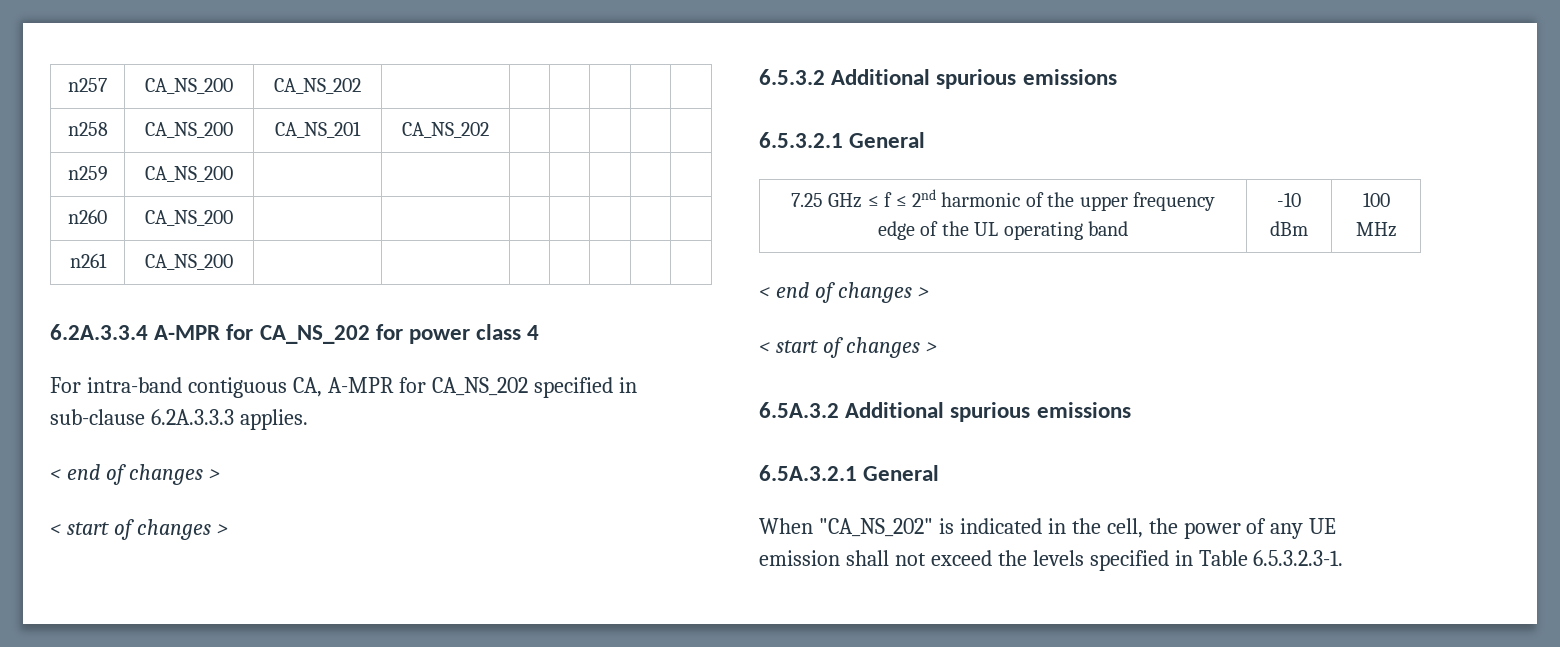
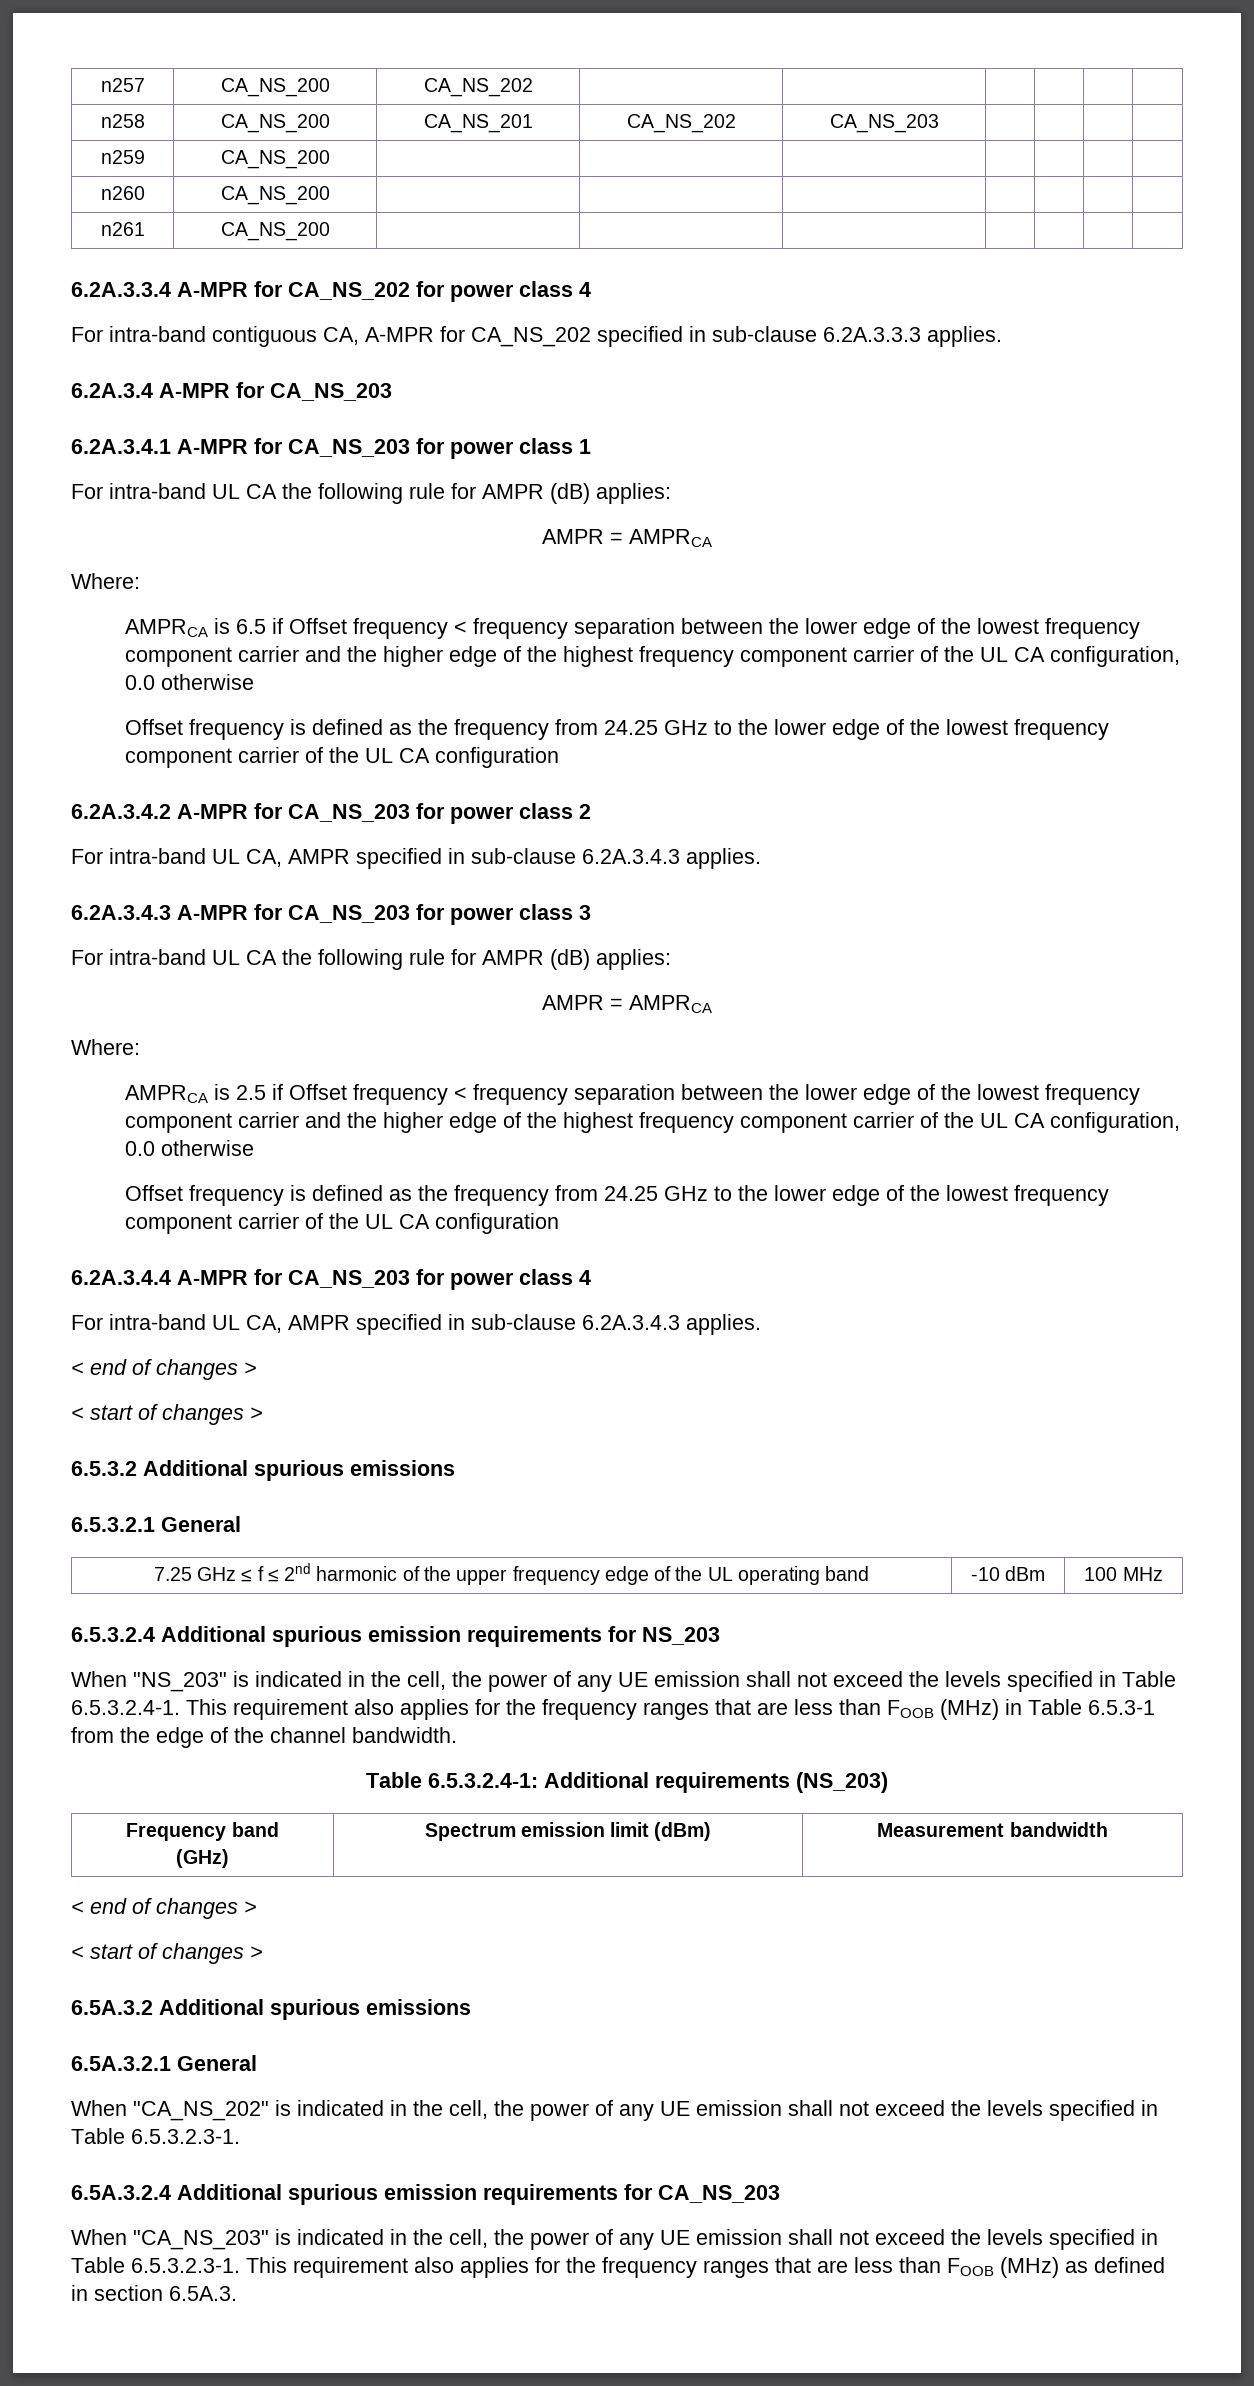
- n258 | CA_NS_200 | CA_NS_201 | CA_NS_202 | | | | |
+ n258 | CA_NS_200 | CA_NS_201 | CA_NS_202 | CA_NS_203 | | | |
+ 6.2A.3.4 A-MPR for CA_NS_203
+ 6.2A.3.4.1 A-MPR for CA_NS_203 for power class 1
+ For intra-band UL CA the following rule for AMPR (dB) applies:
+ AMPR = AMPRCA
+ Where:
+ AMPRCA is 6.5 if Offset frequency < frequency separation between the lower edge of the lowest frequency component carrier and the higher edge of the highest frequency component carrier of the UL CA configuration, 0.0 otherwise
+ Offset frequency is defined as the frequency from 24.25 GHz to the lower edge of the lowest frequency component carrier of the UL CA configuration
+ 6.2A.3.4.2 A-MPR for CA_NS_203 for power class 2
+ For intra-band UL CA, AMPR specified in sub-clause 6.2A.3.4.3 applies.
+ 6.2A.3.4.3 A-MPR for CA_NS_203 for power class 3
+ For intra-band UL CA the following rule for AMPR (dB) applies:
+ AMPR = AMPRCA
+ Where:
+ AMPRCA is 2.5 if Offset frequency < frequency separation between the lower edge of the lowest frequency component carrier and the higher edge of the highest frequency component carrier of the UL CA configuration, 0.0 otherwise
+ Offset frequency is defined as the frequency from 24.25 GHz to the lower edge of the lowest frequency component carrier of the UL CA configuration
+ 6.2A.3.4.4 A-MPR for CA_NS_203 for power class 4
+ For intra-band UL CA, AMPR specified in sub-clause 6.2A.3.4.3 applies.
+ 6.5.3.2.4 Additional spurious emission requirements for NS_203
+ When "NS_203" is indicated in the cell, the power of any UE emission shall not exceed the levels specified in Table 6.5.3.2.4-1. This requirement also applies for the frequency ranges that are less than FOOB (MHz) in Table 6.5.3-1 from the edge of the channel bandwidth.
+ Table 6.5.3.2.4-1: Additional requirements (NS_203)
+ Frequency band
+ (GHz) | Spectrum emission limit (dBm) | Measurement bandwidth
+ 6.5A.3.2.4 Additional spurious emission requirements for CA_NS_203
+ When "CA_NS_203" is indicated in the cell, the power of any UE emission shall not exceed the levels specified in Table 6.5.3.2.3-1. This requirement also applies for the frequency ranges that are less than FOOB (MHz) as defined in section 6.5A.3.

